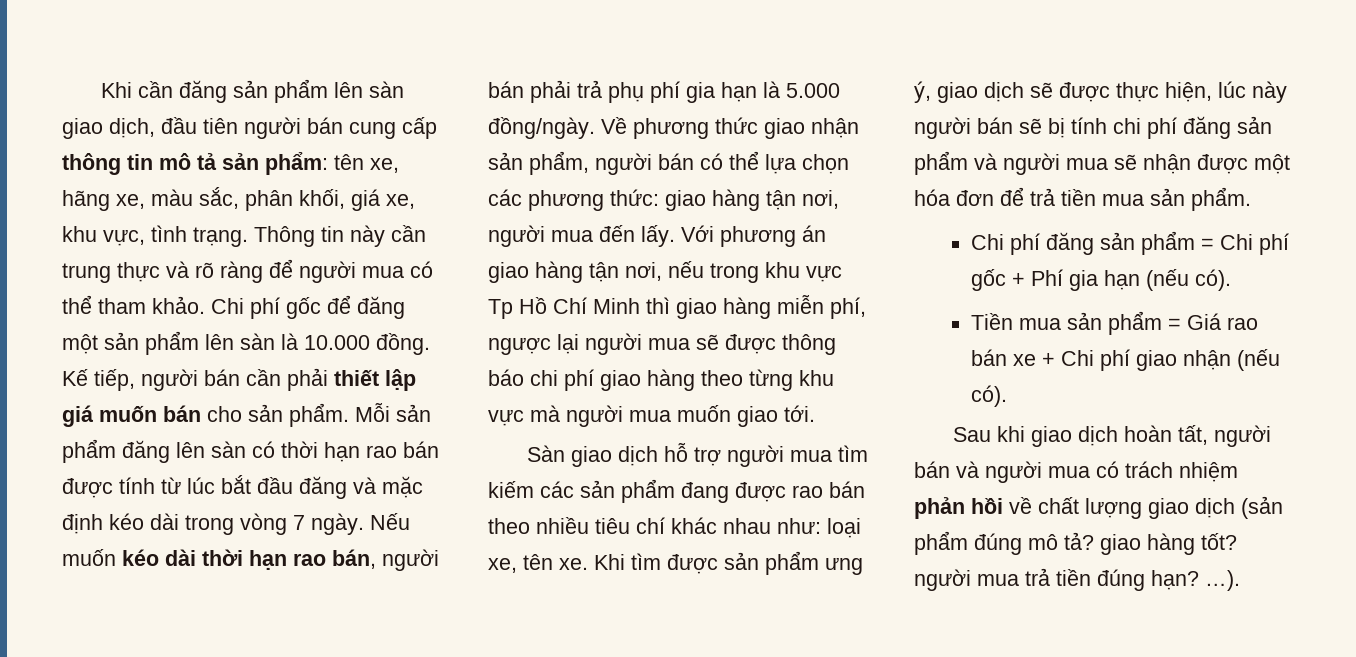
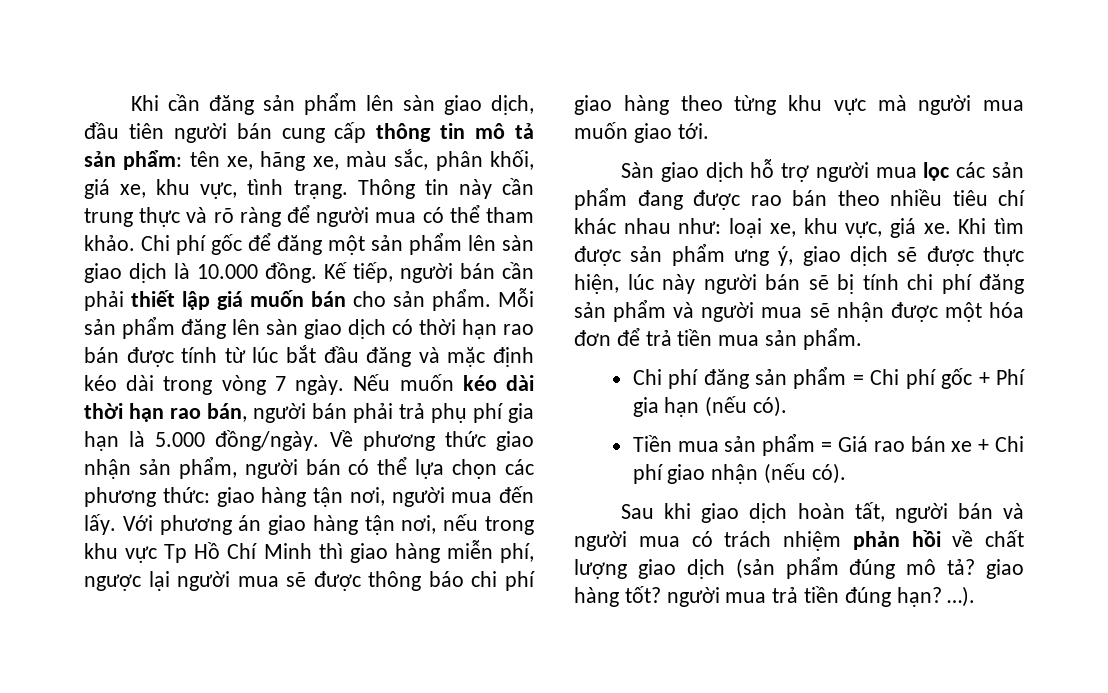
- Chi phí gốc để đăng một sản phẩm lên sàn là 10.000 đồng.
+ Chi phí gốc để đăng một sản phẩm lên sàn giao dịch là 10.000 đồng.
- Mỗi sản phẩm đăng lên sàn có thời hạn rao bán được tính từ lúc bắt đầu đăng và mặc định kéo dài trong vòng 7 ngày.
+ Mỗi sản phẩm đăng lên sàn giao dịch có thời hạn rao bán được tính từ lúc bắt đầu đăng và mặc định kéo dài trong vòng 7 ngày.
- Sàn giao dịch hỗ trợ người mua tìm kiếm các sản phẩm đang được rao bán theo nhiều tiêu chí khác nhau như: loại xe, tên xe.
+ Sàn giao dịch hỗ trợ người mua lọc các sản phẩm đang được rao bán theo nhiều tiêu chí khác nhau như: loại xe, khu vực, giá xe.

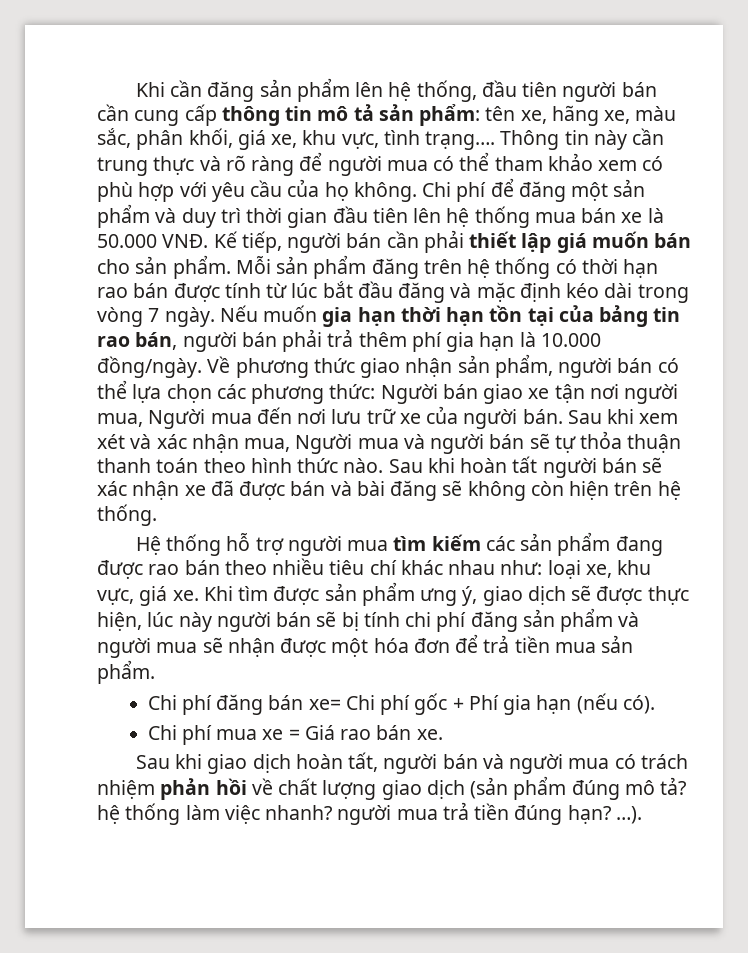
- Khi cần đăng sản phẩm lên sàn giao dịch, đầu tiên người bán cung cấp thông tin mô tả sản phẩm: tên xe, hãng xe, màu sắc, phân khối, giá xe, khu vực, tình trạng.
+ Khi cần đăng sản phẩm lên hệ thống, đầu tiên người bán cần cung cấp thông tin mô tả sản phẩm: tên xe, hãng xe, màu sắc, phân khối, giá xe, khu vực, tình trạng….
- Thông tin này cần trung thực và rõ ràng để người mua có thể tham khảo. Chi phí gốc để đăng một sản phẩm lên sàn giao dịch là 10.000 đồng. Kế tiếp, người bán cần phải thiết lập giá muốn bán cho sản phẩm.
+ Thông tin này cần trung thực và rõ ràng để người mua có thể tham khảo xem có phù hợp với yêu cầu của họ không. Chi phí để đăng một sản phẩm và duy trì thời gian đầu tiên lên hệ thống mua bán xe là 50.000 VNĐ. Kế tiếp, người bán cần phải thiết lập giá muốn bán cho sản phẩm.
- Mỗi sản phẩm đăng lên sàn giao dịch có thời hạn rao bán được tính từ lúc bắt đầu đăng và mặc định kéo dài trong vòng 7 ngày.
+ Mỗi sản phẩm đăng trên hệ thống có thời hạn rao bán được tính từ lúc bắt đầu đăng và mặc định kéo dài trong vòng 7 ngày.
- Nếu muốn kéo dài thời hạn rao bán, người bán phải trả phụ phí gia hạn là 5.000 đồng/ngày.
+ Nếu muốn gia hạn thời hạn tồn tại của bảng tin rao bán, người bán phải trả thêm phí gia hạn là 10.000 đồng/ngày.
- Về phương thức giao nhận sản phẩm, người bán có thể lựa chọn các phương thức: giao hàng tận nơi, người mua đến lấy. Với phương án giao hàng tận nơi, nếu trong khu vực Tp Hồ Chí Minh thì giao hàng miễn phí, ngược lại người mua sẽ được thông báo chi phí giao hàng theo từng khu vực mà người mua muốn giao tới.
- Sàn giao dịch hỗ trợ người mua lọc các sản phẩm đang được rao bán theo nhiều tiêu chí khác nhau như: loại xe, khu vực, giá xe.
+ Về phương thức giao nhận sản phẩm, người bán có thể lựa chọn các phương thức: Người bán giao xe tận nơi người mua, Người mua đến nơi lưu trữ xe của người bán. Sau khi xem xét và xác nhận mua, Người mua và người bán sẽ tự thỏa thuận thanh toán theo hình thức nào. Sau khi hoàn tất người bán sẽ xác nhận xe đã được bán và bài đăng sẽ không còn hiện trên hệ thống.
+ Hệ thống hỗ trợ người mua tìm kiếm các sản phẩm đang được rao bán theo nhiều tiêu chí khác nhau như: loại xe, khu vực, giá xe.
- Chi phí đăng sản phẩm = Chi phí gốc + Phí gia hạn (nếu có).
+ Chi phí đăng bán xe= Chi phí gốc + Phí gia hạn (nếu có).
- Tiền mua sản phẩm = Giá rao bán xe + Chi phí giao nhận (nếu có).
+ Chi phí mua xe = Giá rao bán xe.
- Sau khi giao dịch hoàn tất, người bán và người mua có trách nhiệm phản hồi về chất lượng giao dịch (sản phẩm đúng mô tả? giao hàng tốt? người mua trả tiền đúng hạn?
+ Sau khi giao dịch hoàn tất, người bán và người mua có trách nhiệm phản hồi về chất lượng giao dịch (sản phẩm đúng mô tả? hệ thống làm việc nhanh? người mua trả tiền đúng hạn?

